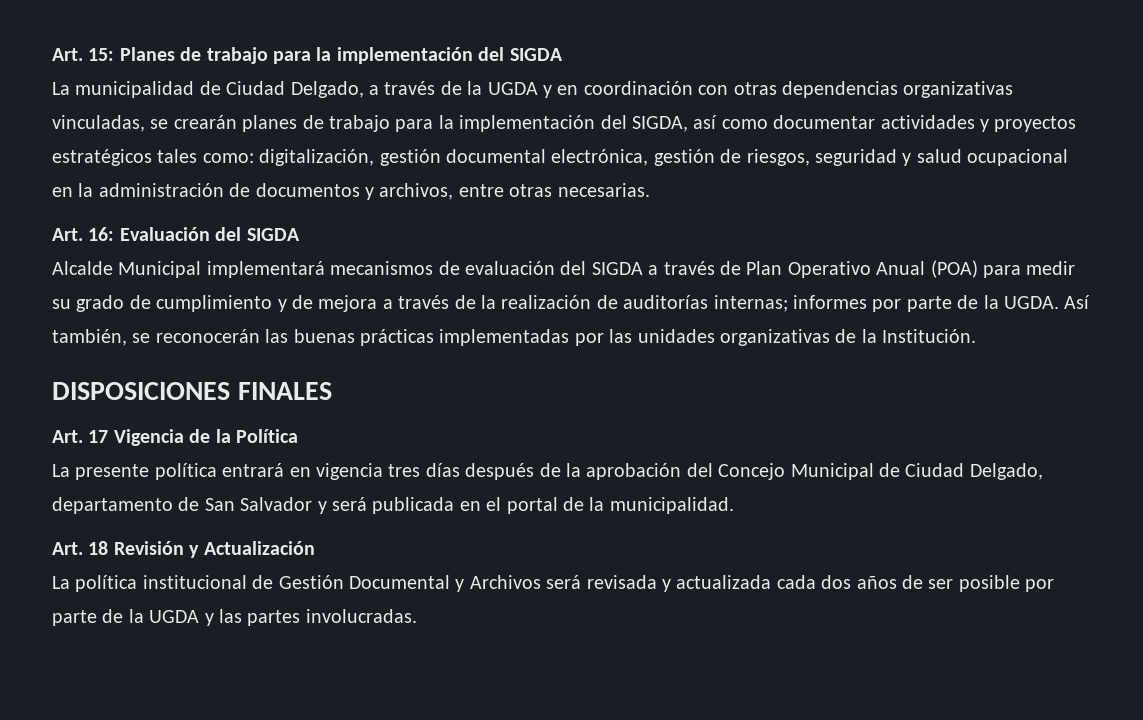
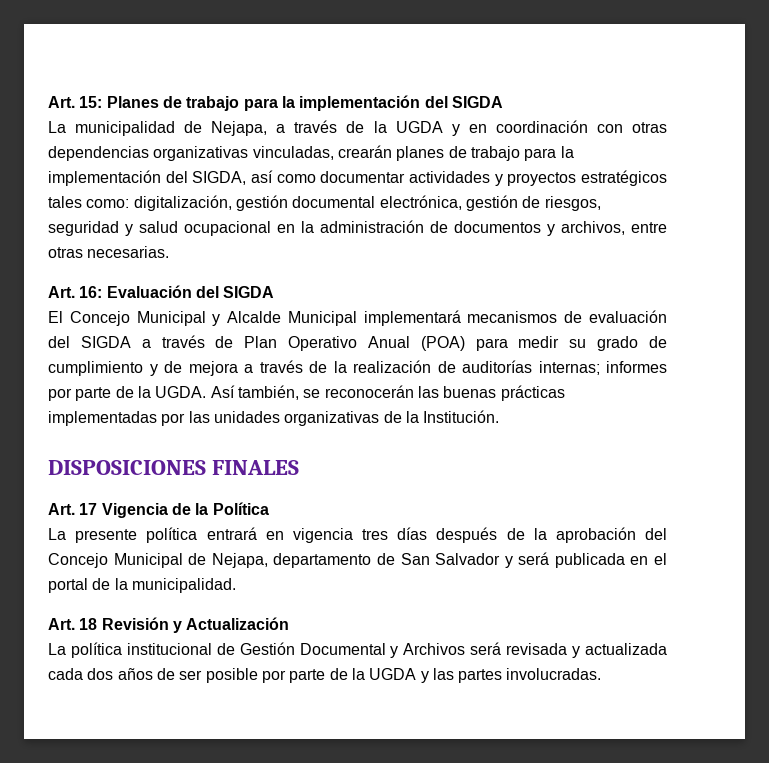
- La municipalidad de Ciudad Delgado, a través de la UGDA y en coordinación con otras dependencias organizativas vinculadas, se crearán planes de trabajo para la implementación del SIGDA, así como documentar actividades y proyectos estratégicos tales como: digitalización, gestión documental electrónica, gestión de riesgos, seguridad y salud ocupacional en la administración de documentos y archivos, entre otras necesarias.
+ La municipalidad de Nejapa, a través de la UGDA y en coordinación con otras dependencias organizativas vinculadas, crearán planes de trabajo para la implementación del SIGDA, así como documentar actividades y proyectos estratégicos tales como: digitalización, gestión documental electrónica, gestión de riesgos, seguridad y salud ocupacional en la administración de documentos y archivos, entre otras necesarias.
- Alcalde Municipal implementará mecanismos de evaluación del SIGDA a través de Plan Operativo Anual (POA) para medir su grado de cumplimiento y de mejora a través de la realización de auditorías internas; informes por parte de la UGDA.
+ El Concejo Municipal y Alcalde Municipal implementará mecanismos de evaluación del SIGDA a través de Plan Operativo Anual (POA) para medir su grado de cumplimiento y de mejora a través de la realización de auditorías internas; informes por parte de la UGDA.
- La presente política entrará en vigencia tres días después de la aprobación del Concejo Municipal de Ciudad Delgado, departamento de San Salvador y será publicada en el portal de la municipalidad.
+ La presente política entrará en vigencia tres días después de la aprobación del Concejo Municipal de Nejapa, departamento de San Salvador y será publicada en el portal de la municipalidad.

